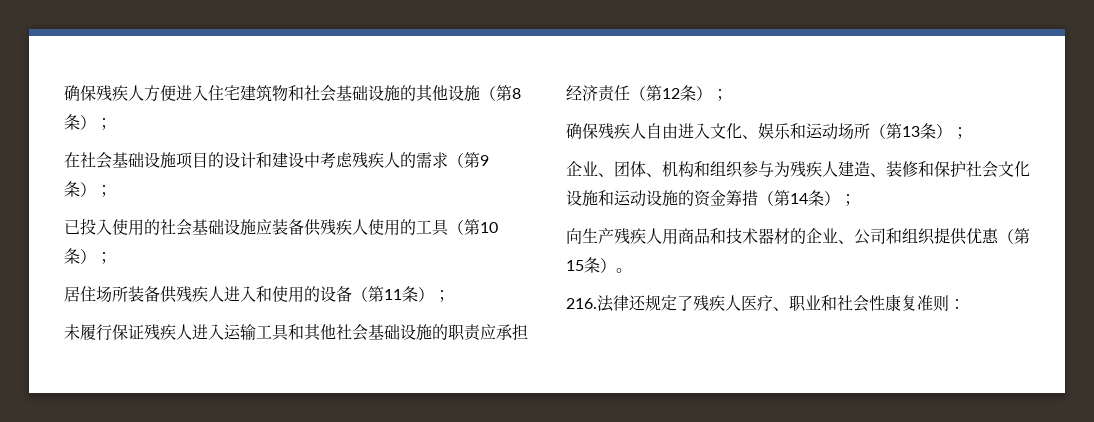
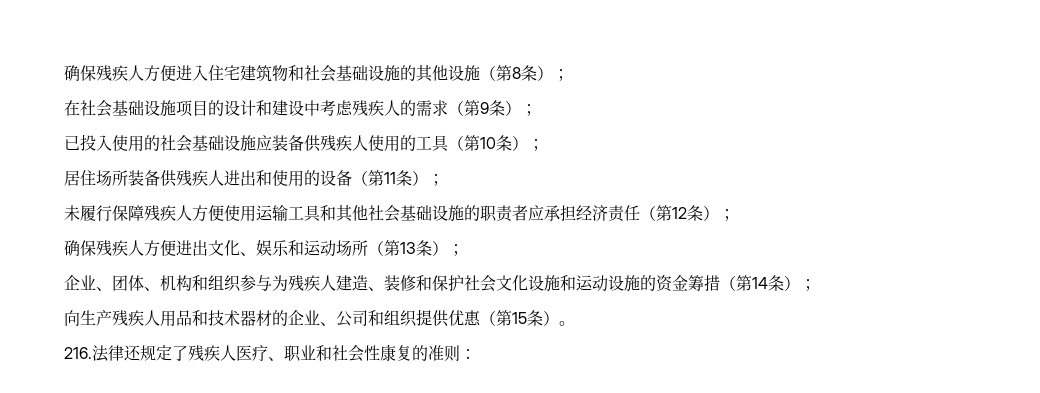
- 居住场所装备供残疾人进入和使用的设备（第11条）；
+ 居住场所装备供残疾人进出和使用的设备（第11条）；
- 未履行保证残疾人进入运输工具和其他社会基础设施的职责应承担经济责任（第12条）；
+ 未履行保障残疾人方便使用运输工具和其他社会基础设施的职责者应承担经济责任（第12条）；
- 确保残疾人自由进入文化、娱乐和运动场所（第13条）；
+ 确保残疾人方便进出文化、娱乐和运动场所（第13条）；
- 向生产残疾人用商品和技术器材的企业、公司和组织提供优惠（第15条）。
+ 向生产残疾人用品和技术器材的企业、公司和组织提供优惠（第15条）。
- 216.法律还规定了残疾人医疗、职业和社会性康复准则：
+ 216.法律还规定了残疾人医疗、职业和社会性康复的准则：

